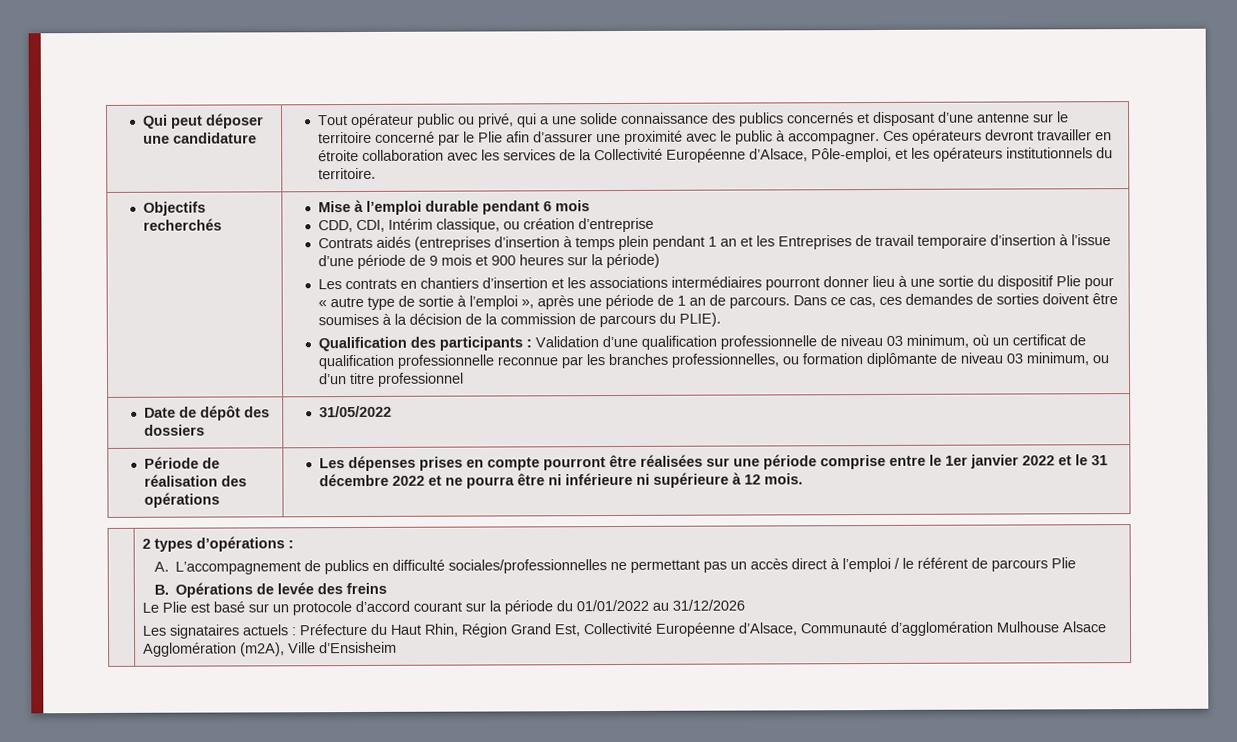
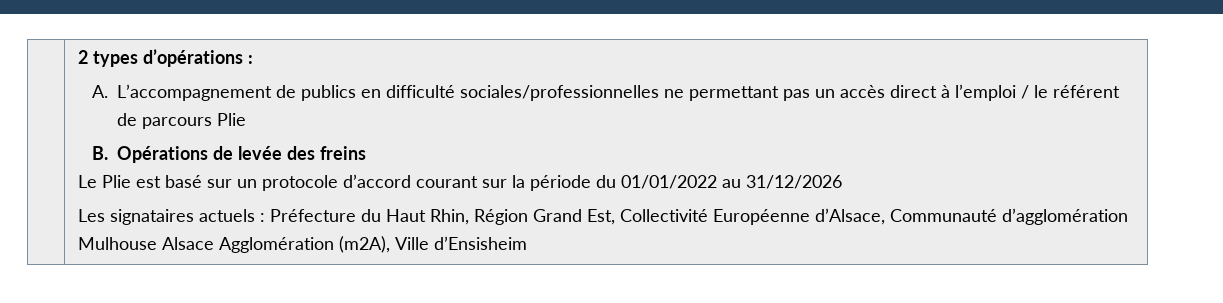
- Qui peut déposer une candidature | Tout opérateur public ou privé, qui a une solide connaissance des publics concernés et disposant d’une antenne sur le territoire concerné par le Plie afin d’assurer une proximité avec le public à accompagner. Ces opérateurs devront travailler en étroite collaboration avec les services de la Collectivité Européenne d’Alsace, Pôle-emploi, et les opérateurs institutionnels du territoire.
- Objectifs recherchés | Mise à l’emploi durable pendant 6 mois
- CDD, CDI, Intérim classique, ou création d’entreprise
- Contrats aidés (entreprises d’insertion à temps plein pendant 1 an et les Entreprises de travail temporaire d’insertion à l’issue d’une période de 9 mois et 900 heures sur la période)
- Les contrats en chantiers d’insertion et les associations intermédiaires pourront donner lieu à une sortie du dispositif Plie pour « autre type de sortie à l’emploi », après une période de 1 an de parcours. Dans ce cas, ces demandes de sorties doivent être soumises à la décision de la commission de parcours du PLIE).
- Qualification des participants : Validation d’une qualification professionnelle de niveau 03 minimum, où un certificat de qualification professionnelle reconnue par les branches professionnelles, ou formation diplômante de niveau 03 minimum, ou d’un titre professionnel
- Date de dépôt des dossiers | 31/05/2022
- Période de réalisation des opérations | Les dépenses prises en compte pourront être réalisées sur une période comprise entre le 1er janvier 2022 et le 31 décembre 2022 et ne pourra être ni inférieure ni supérieure à 12 mois.

